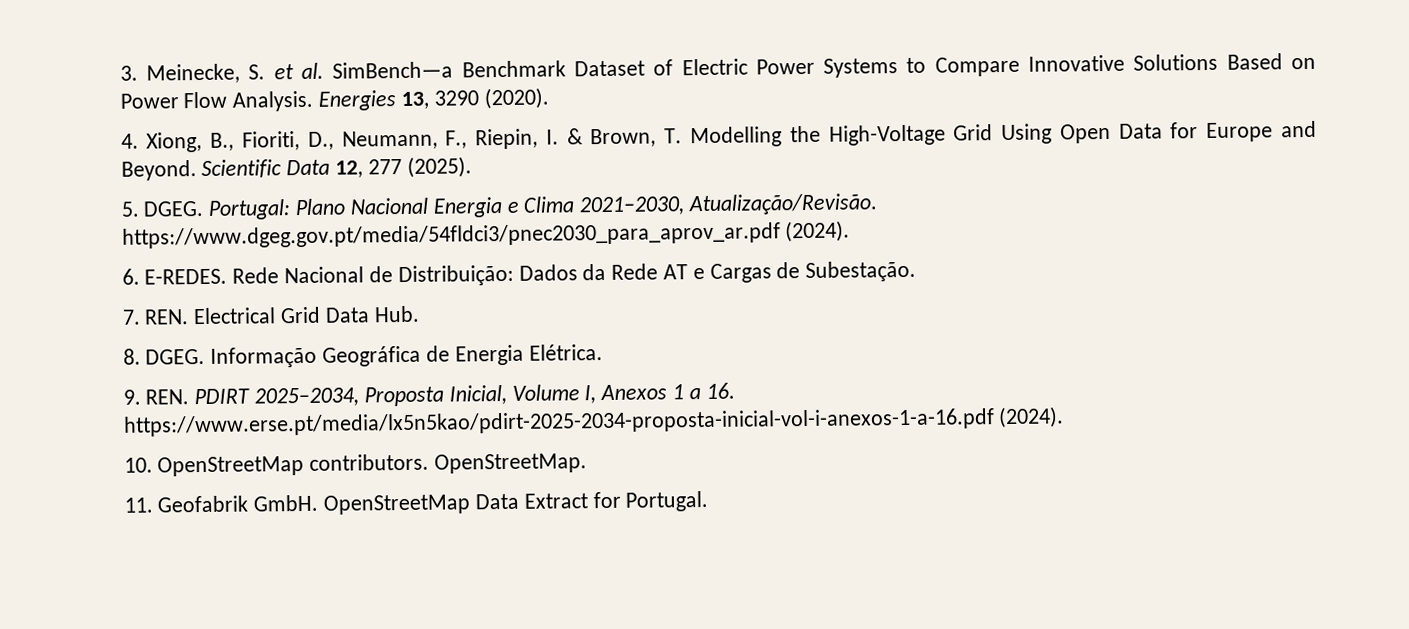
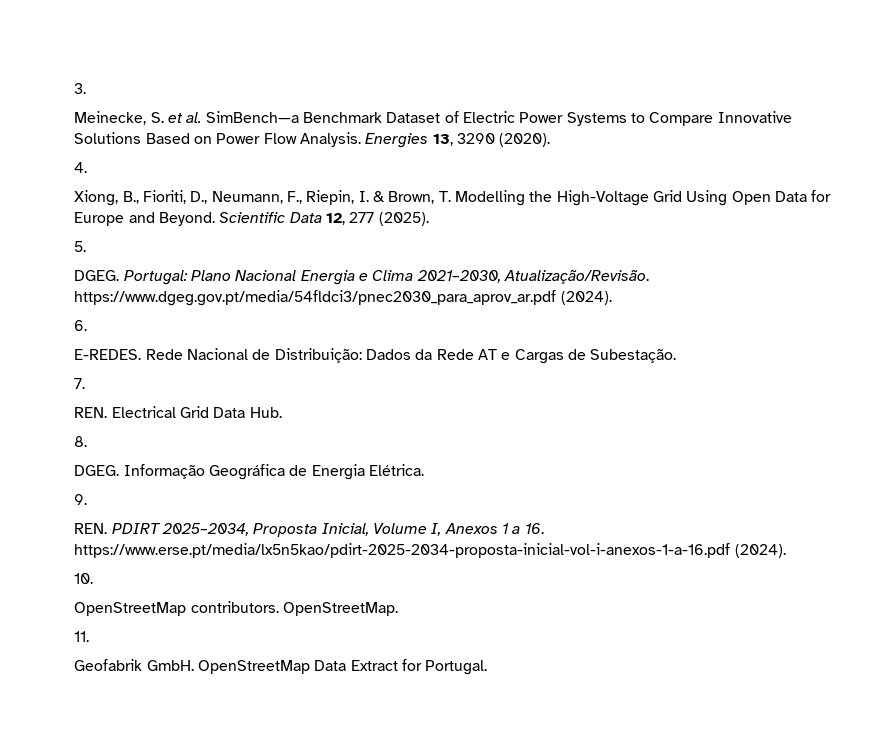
- 3. Meinecke, S. et al. SimBench—a Benchmark Dataset of Electric Power Systems to Compare Innovative Solutions Based on Power Flow Analysis.
+ 3.
+ Meinecke, S. et al. SimBench—a Benchmark Dataset of Electric Power Systems to Compare Innovative Solutions Based on Power Flow Analysis.
- 4. Xiong, B., Fioriti, D., Neumann, F., Riepin, I. & Brown, T. Modelling the High-Voltage Grid Using Open Data for Europe and Beyond.
+ 4.
+ Xiong, B., Fioriti, D., Neumann, F., Riepin, I. & Brown, T. Modelling the High-Voltage Grid Using Open Data for Europe and Beyond.
- 5. DGEG.
+ 5.
+ DGEG.
- 6. E-REDES.
+ 6.
+ E-REDES.
- 7. REN. Electrical Grid Data Hub.
+ 7.
+ REN. Electrical Grid Data Hub.
- 8. DGEG.
+ 8.
+ DGEG.
- 9. REN. PDIRT 2025–2034, Proposta Inicial, Volume I, Anexos 1 a 16. https://www.erse.pt/media/lx5n5kao/pdirt-2025-2034-proposta-inicial-vol-i-anexos-1-a-16.pdf (2024).
+ 9.
+ REN. PDIRT 2025–2034, Proposta Inicial, Volume I, Anexos 1 a 16. https://www.erse.pt/media/lx5n5kao/pdirt-2025-2034-proposta-inicial-vol-i-anexos-1-a-16.pdf (2024).
- 10. OpenStreetMap contributors.
+ 10.
+ OpenStreetMap contributors.
- 11. Geofabrik GmbH.
+ 11.
+ Geofabrik GmbH.

